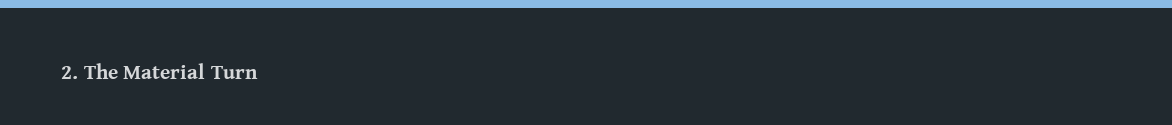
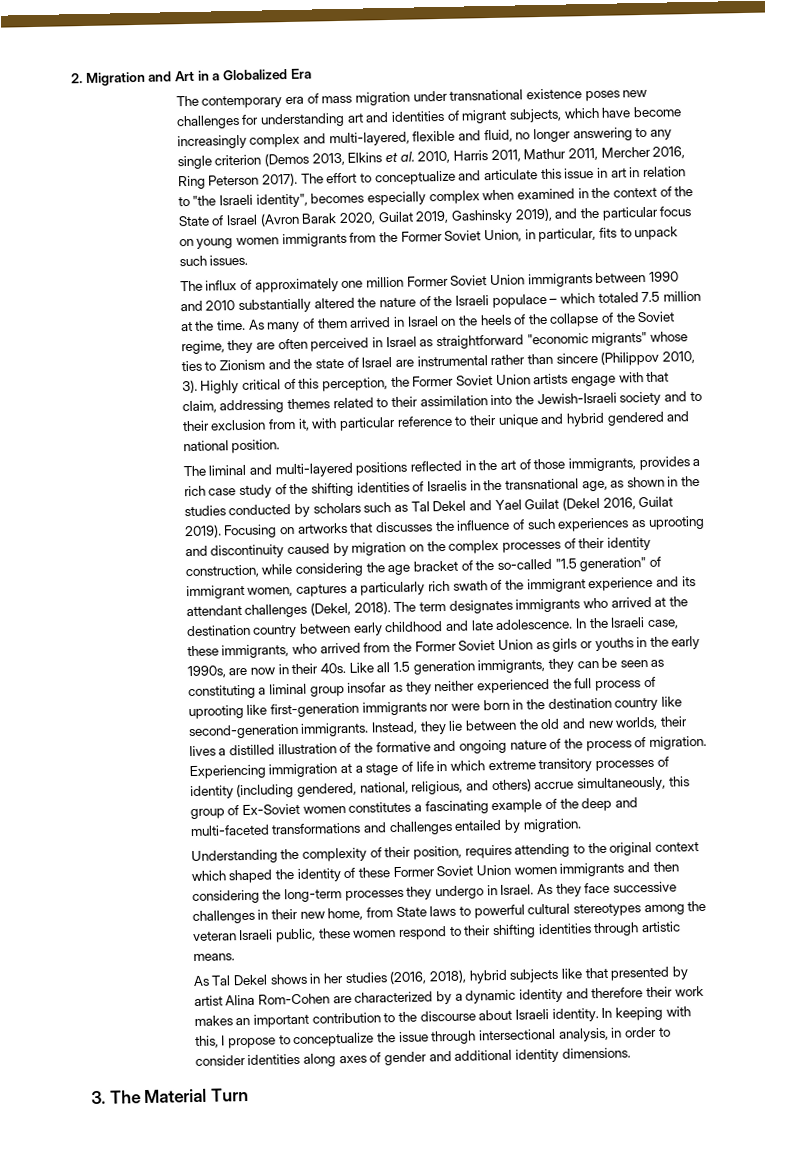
- 2. The Material Turn
+ 2. Migration and Art in a Globalized Era
+ The contemporary era of mass migration under transnational existence poses new challenges for understanding art and identities of migrant subjects, which have become increasingly complex and multi-layered, flexible and fluid, no longer answering to any single criterion (Demos 2013, Elkins et al. 2010, Harris 2011, Mathur 2011, Mercher 2016, Ring Peterson 2017). The effort to conceptualize and articulate this issue in art in relation to "the Israeli identity", becomes especially complex when examined in the context of the State of Israel (Avron Barak 2020, Guilat 2019, Gashinsky 2019), and the particular focus on young women immigrants from the Former Soviet Union, in particular, fits to unpack such issues.
+ The influx of approximately one million Former Soviet Union immigrants between 1990 and 2010 substantially altered the nature of the Israeli populace – which totaled 7.5 million at the time. As many of them arrived in Israel on the heels of the collapse of the Soviet regime, they are often perceived in Israel as straightforward "economic migrants" whose ties to Zionism and the state of Israel are instrumental rather than sincere (Philippov 2010, 3). Highly critical of this perception, the Former Soviet Union artists engage with that claim, addressing themes related to their assimilation into the Jewish-Israeli society and to their exclusion from it, with particular reference to their unique and hybrid gendered and national position.
+ The liminal and multi-layered positions reflected in the art of those immigrants, provides a rich case study of the shifting identities of Israelis in the transnational age, as shown in the studies conducted by scholars such as Tal Dekel and Yael Guilat (Dekel 2016, Guilat 2019). Focusing on artworks that discusses the influence of such experiences as uprooting and discontinuity caused by migration on the complex processes of their identity construction, while considering the age bracket of the so-called "1.5 generation" of immigrant women, captures a particularly rich swath of the immigrant experience and its attendant challenges (Dekel, 2018). The term designates immigrants who arrived at the destination country between early childhood and late adolescence. In the Israeli case, these immigrants, who arrived from the Former Soviet Union as girls or youths in the early 1990s, are now in their 40s. Like all 1.5 generation immigrants, they can be seen as constituting a liminal group insofar as they neither experienced the full process of uprooting like first-generation immigrants nor were born in the destination country like second-generation immigrants. Instead, they lie between the old and new worlds, their lives a distilled illustration of the formative and ongoing nature of the process of migration. Experiencing immigration at a stage of life in which extreme transitory processes of identity (including gendered, national, religious, and others) accrue simultaneously, this group of Ex-Soviet women constitutes a fascinating example of the deep and multi-faceted transformations and challenges entailed by migration.
+ Understanding the complexity of their position, requires attending to the original context which shaped the identity of these Former Soviet Union women immigrants and then considering the long-term processes they undergo in Israel. As they face successive challenges in their new home, from State laws to powerful cultural stereotypes among the veteran Israeli public, these women respond to their shifting identities through artistic means.
+ As Tal Dekel shows in her studies (2016, 2018), hybrid subjects like that presented by artist Alina Rom-Cohen are characterized by a dynamic identity and therefore their work makes an important contribution to the discourse about Israeli identity. In keeping with this, I propose to conceptualize the issue through intersectional analysis, in order to consider identities along axes of gender and additional identity dimensions.
+ 3. The Material Turn

